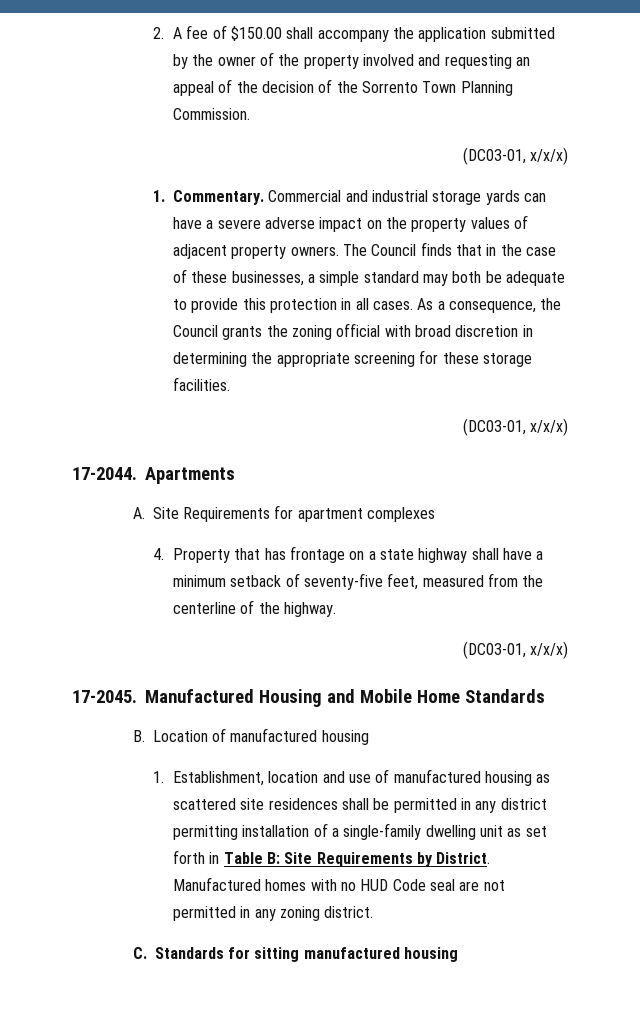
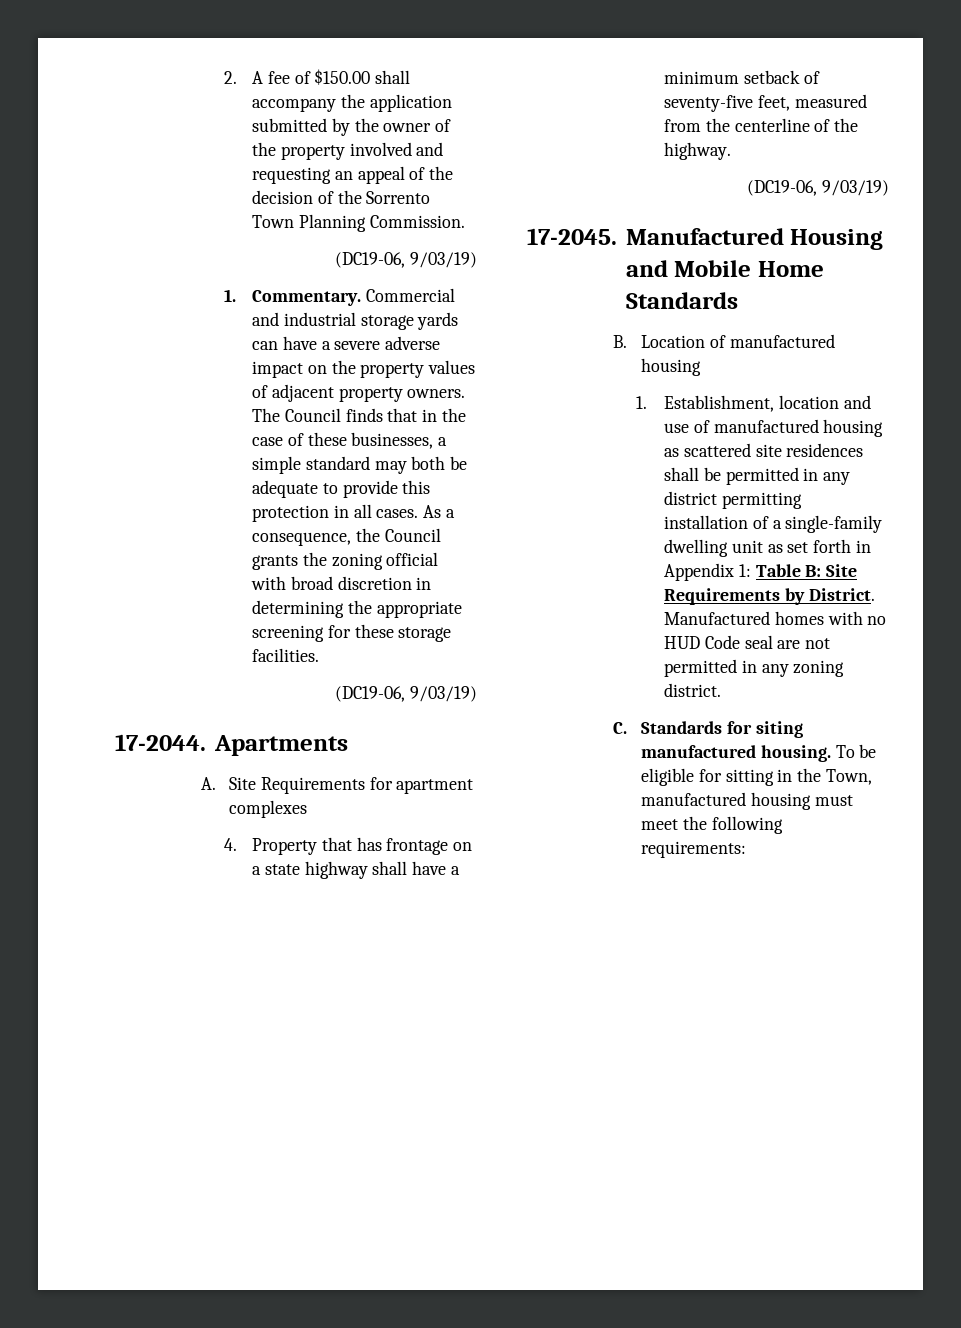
  2. A fee of $150.00 shall accompany the application submitted by the owner of the property involved and requesting an appeal of the decision of the Sorrento Town Planning Commission.
- (DC03-01, x/x/x)
+ (DC19-06, 9/03/19)
  As a consequence, the Council grants the zoning official with broad discretion in determining the appropriate screening for these storage facilities.
- (DC03-01, x/x/x)
+ (DC19-06, 9/03/19)
  4. Property that has frontage on a state highway shall have a minimum setback of seventy-five feet, measured from the centerline of the highway.
- (DC03-01, x/x/x)
+ (DC19-06, 9/03/19)
- 1. Establishment, location and use of manufactured housing as scattered site residences shall be permitted in any district permitting installation of a single-family dwelling unit as set forth in Table B: Site Requirements by District.
+ 1. Establishment, location and use of manufactured housing as scattered site residences shall be permitted in any district permitting installation of a single-family dwelling unit as set forth in Appendix 1: Table B: Site Requirements by District.
- C. Standards for sitting manufactured housing
+ C. Standards for siting manufactured housing. To be eligible for sitting in the Town, manufactured housing must meet the following requirements:

